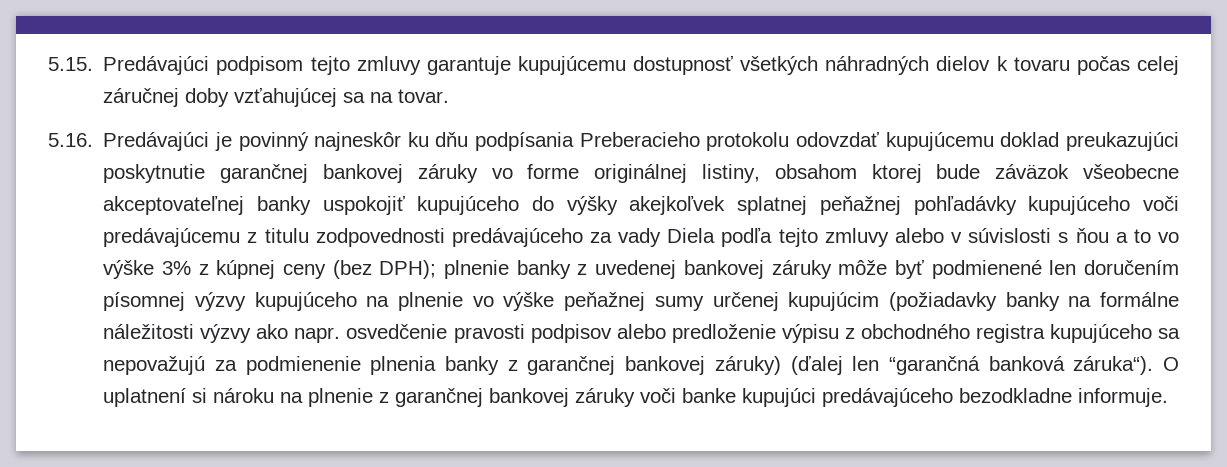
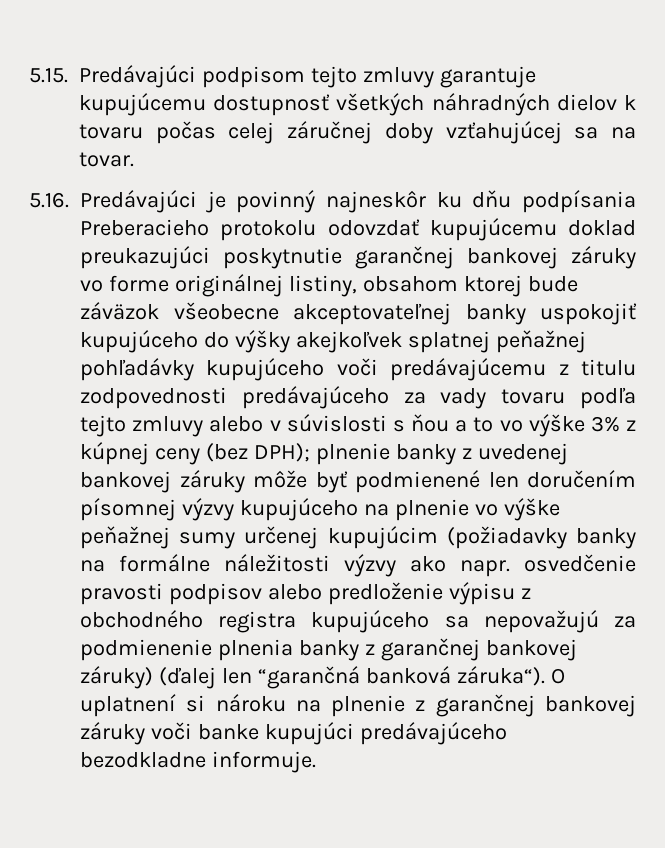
- 5.16. Predávajúci je povinný najneskôr ku dňu podpísania Preberacieho protokolu odovzdať kupujúcemu doklad preukazujúci poskytnutie garančnej bankovej záruky vo forme originálnej listiny, obsahom ktorej bude záväzok všeobecne akceptovateľnej banky uspokojiť kupujúceho do výšky akejkoľvek splatnej peňažnej pohľadávky kupujúceho voči predávajúcemu z titulu zodpovednosti predávajúceho za vady Diela podľa tejto zmluvy alebo v súvislosti s ňou a to vo výške 3% z kúpnej ceny (bez DPH);
+ 5.16. Predávajúci je povinný najneskôr ku dňu podpísania Preberacieho protokolu odovzdať kupujúcemu doklad preukazujúci poskytnutie garančnej bankovej záruky vo forme originálnej listiny, obsahom ktorej bude záväzok všeobecne akceptovateľnej banky uspokojiť kupujúceho do výšky akejkoľvek splatnej peňažnej pohľadávky kupujúceho voči predávajúcemu z titulu zodpovednosti predávajúceho za vady tovaru podľa tejto zmluvy alebo v súvislosti s ňou a to vo výške 3% z kúpnej ceny (bez DPH);

